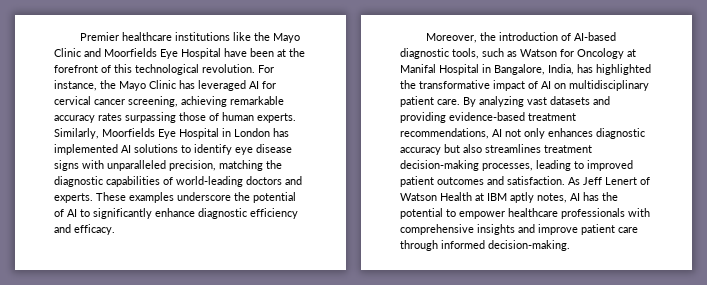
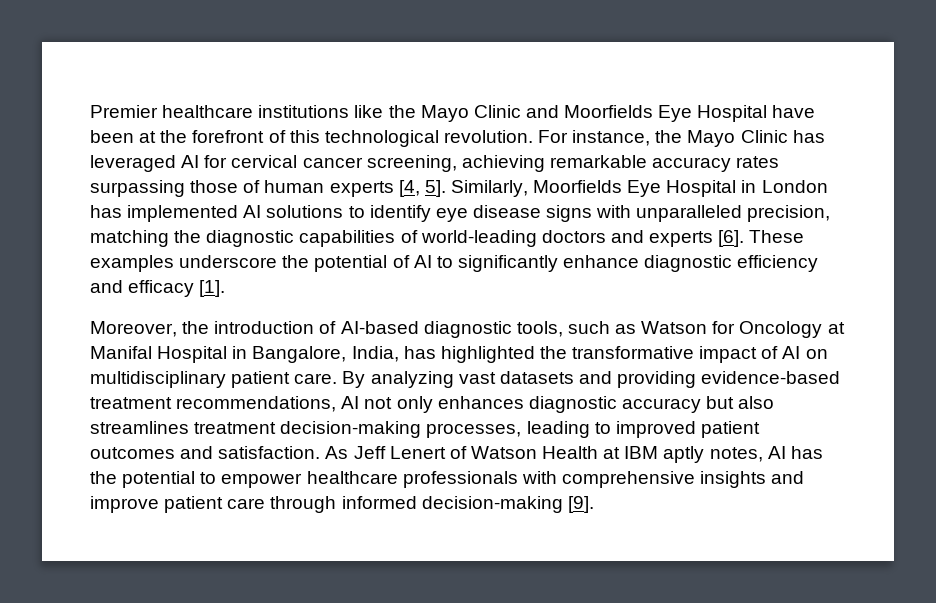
- For instance, the Mayo Clinic has leveraged AI for cervical cancer screening, achieving remarkable accuracy rates surpassing those of human experts.
+ For instance, the Mayo Clinic has leveraged AI for cervical cancer screening, achieving remarkable accuracy rates surpassing those of human experts [4, 5].
- Similarly, Moorfields Eye Hospital in London has implemented AI solutions to identify eye disease signs with unparalleled precision, matching the diagnostic capabilities of world-leading doctors and experts.
+ Similarly, Moorfields Eye Hospital in London has implemented AI solutions to identify eye disease signs with unparalleled precision, matching the diagnostic capabilities of world-leading doctors and experts [6].
- These examples underscore the potential of AI to significantly enhance diagnostic efficiency and efficacy.
+ These examples underscore the potential of AI to significantly enhance diagnostic efficiency and efficacy [1].
- As Jeff Lenert of Watson Health at IBM aptly notes, AI has the potential to empower healthcare professionals with comprehensive insights and improve patient care through informed decision-making.
+ As Jeff Lenert of Watson Health at IBM aptly notes, AI has the potential to empower healthcare professionals with comprehensive insights and improve patient care through informed decision-making [9].

